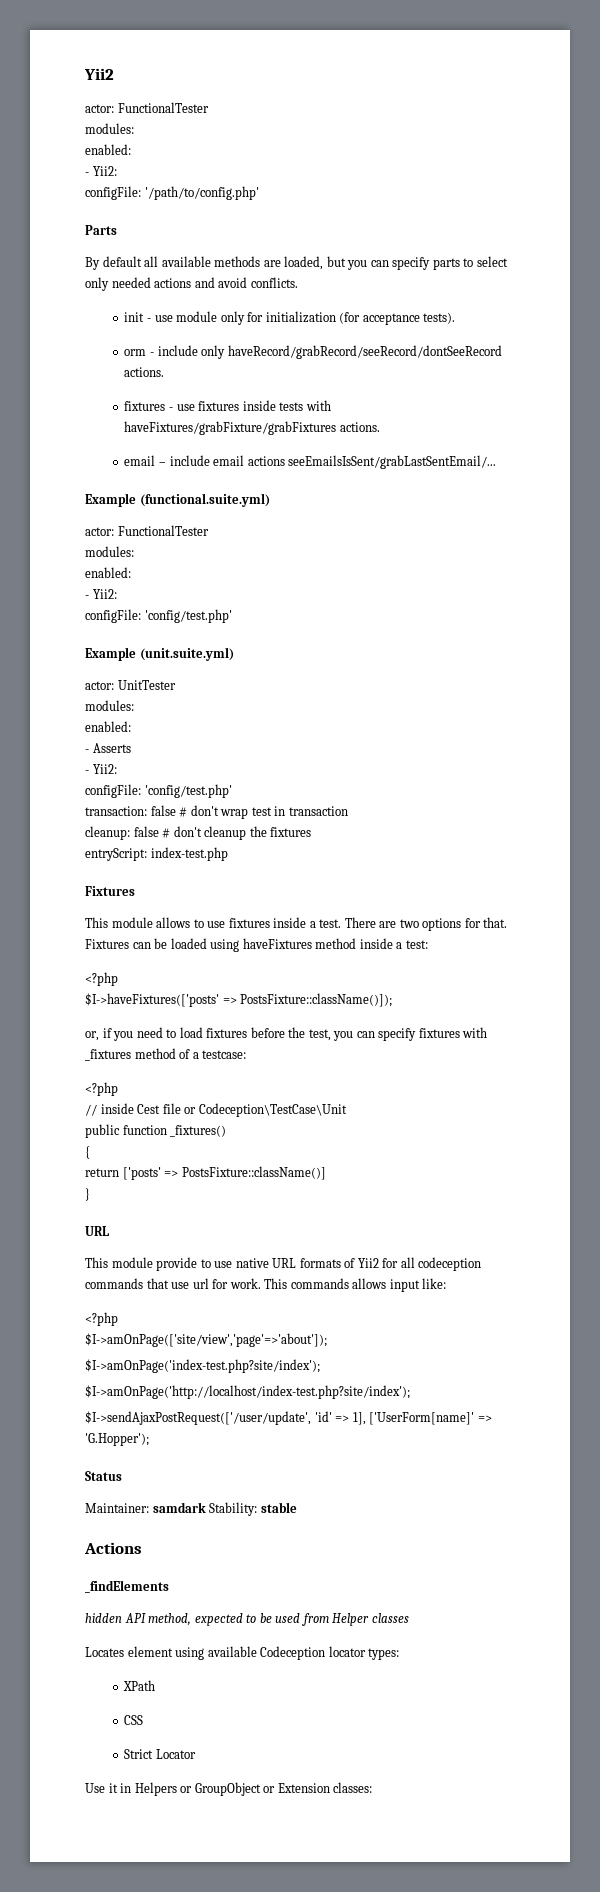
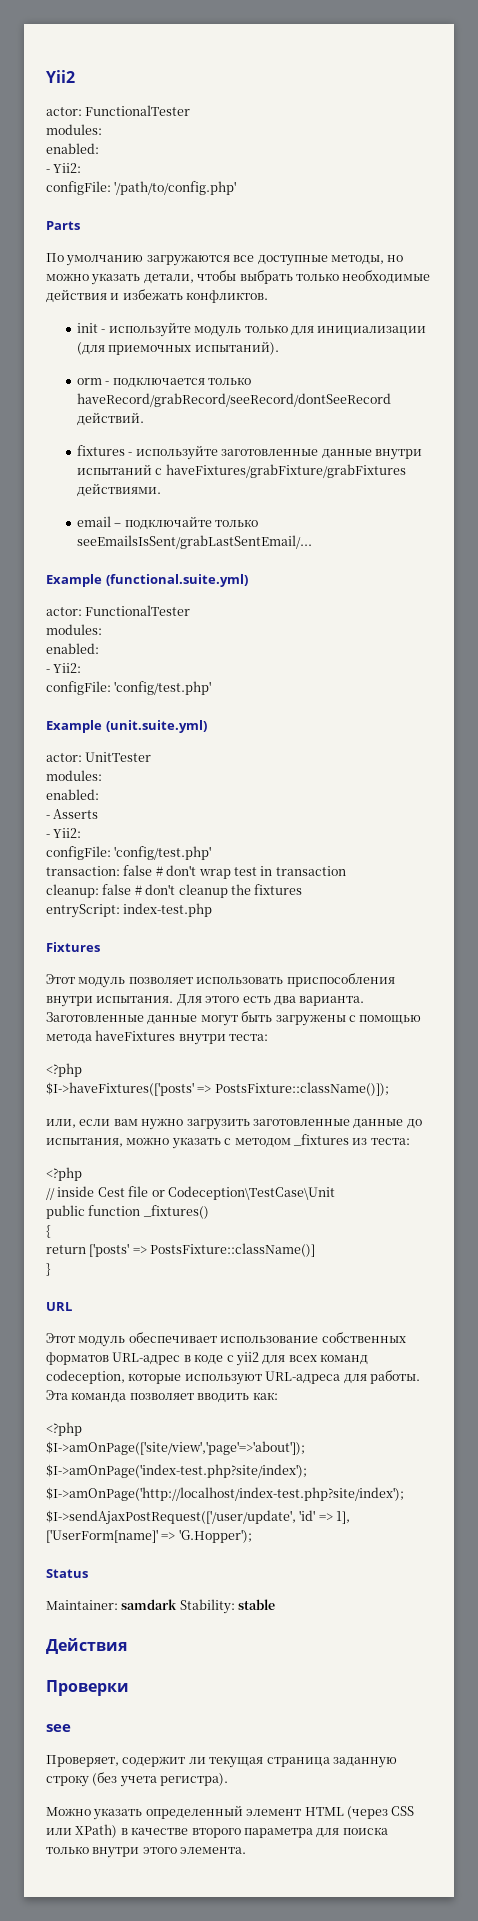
- By default all available methods are loaded, but you can specify parts to select only needed actions and avoid conflicts.
- init - use module only for initialization (for acceptance tests).
- orm - include only haveRecord/grabRecord/seeRecord/dontSeeRecord actions.
- fixtures - use fixtures inside tests with haveFixtures/grabFixture/grabFixtures actions.
+ По умолчанию загружаются все доступные методы, но можно указать детали, чтобы выбрать только необходимые действия и избежать конфликтов.
+ init - используйте модуль только для инициализации (для приемочных испытаний).
+ orm - подключается только haveRecord/grabRecord/seeRecord/dontSeeRecord действий.
+ fixtures - используйте заготовленные данные внутри испытаний с haveFixtures/grabFixture/grabFixtures действиями.
- email – include email actions seeEmailsIsSent/grabLastSentEmail/...
+ email – подключайте только seeEmailsIsSent/grabLastSentEmail/...
- This module allows to use fixtures inside a test. There are two options for that. Fixtures can be loaded using haveFixtures method inside a test:
+ Этот модуль позволяет использовать приспособления внутри испытания. Для этого есть два варианта. Заготовленные данные могут быть загружены с помощью метода haveFixtures внутри теста:
  <?php
  $I->haveFixtures(['posts' => PostsFixture::className()]);
- or, if you need to load fixtures before the test, you can specify fixtures with _fixtures method of a testcase:
+ или, если вам нужно загрузить заготовленные данные до испытания, можно указать с методом _fixtures из теста:
- This module provide to use native URL formats of Yii2 for all codeception commands that use url for work. This commands allows input like:
+ Этот модуль обеспечивает использование собственных форматов URL-адрес в коде с yii2 для всех команд codeception, которые используют URL-адреса для работы. Эта команда позволяет вводить как:
- Actions
- _findElements
- hidden API method, expected to be used from Helper classes
- Locates element using available Codeception locator types:
- XPath
- CSS
- Strict Locator
- Use it in Helpers or GroupObject or Extension classes:
+ Действия
+ Проверки
+ see
+ Проверяет, содержит ли текущая страница заданную строку (без учета регистра).
+ Можно указать определенный элемент HTML (через CSS или XPath) в качестве второго параметра для поиска только внутри этого элемента.

